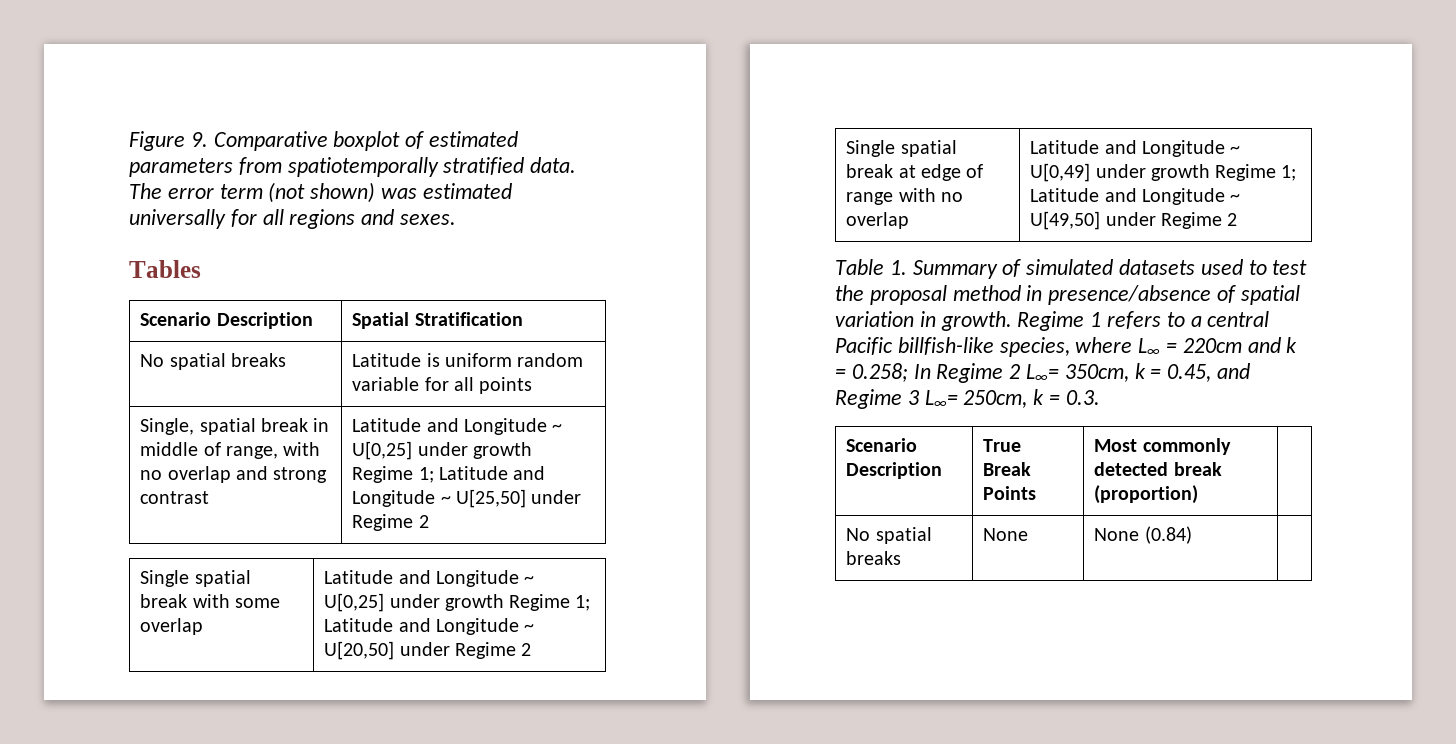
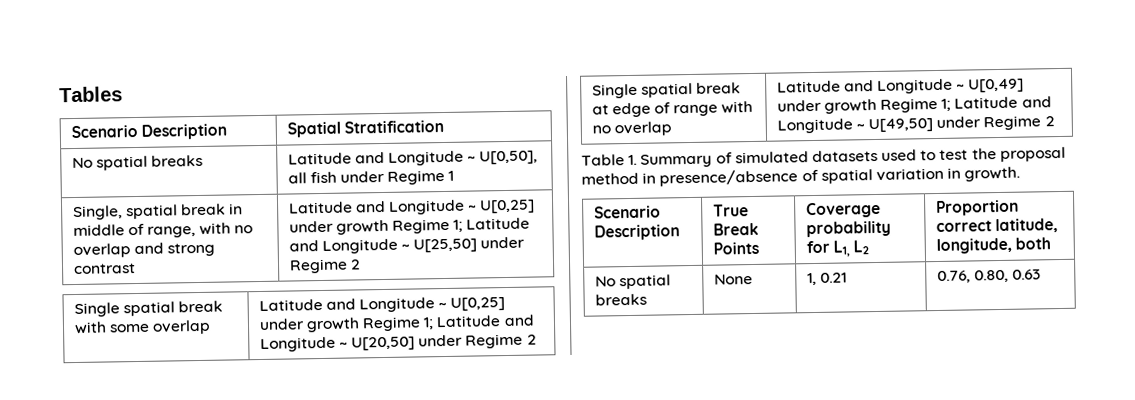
- Figure 9. Comparative boxplot of estimated parameters from spatiotemporally stratified data. The error term (not shown) was estimated universally for all regions and sexes.
- No spatial breaks | Latitude is uniform random variable for all points
+ No spatial breaks | Latitude and Longitude ~ U[0,50], all fish under Regime 1
- Regime 1 refers to a central Pacific billfish-like species, where L∞ = 220cm and k = 0.258; In Regime 2 L∞= 350cm, k = 0.45, and Regime 3 L∞= 250cm, k = 0.3.
- Scenario Description | True Break Points | Most commonly detected break (proportion) |
+ Scenario Description | True Break Points | Coverage probability for L1, L2 | Proportion correct latitude, longitude, both
- No spatial breaks | None | None (0.84) |
+ No spatial breaks | None | 1, 0.21 | 0.76, 0.80, 0.63

